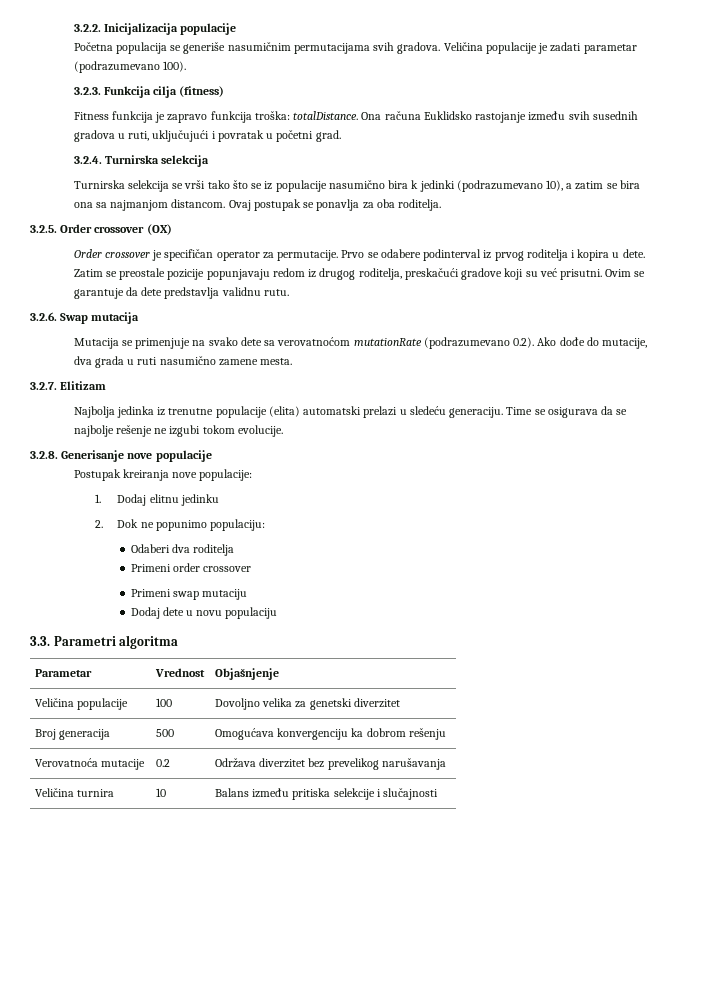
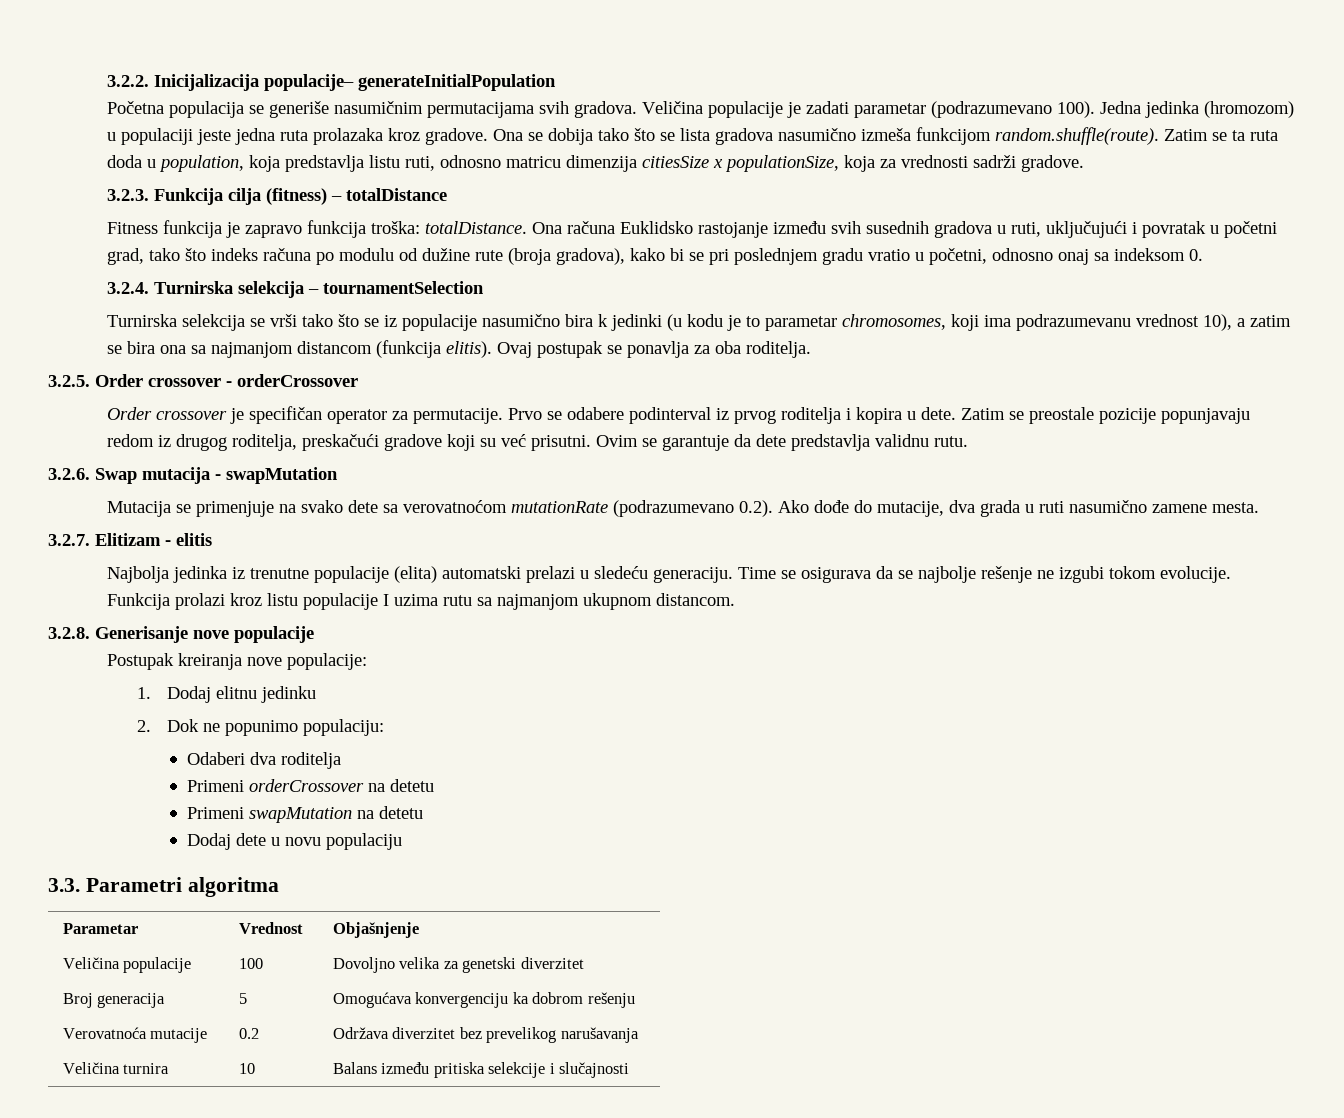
- 3.2.2. Inicijalizacija populacije
+ 3.2.2. Inicijalizacija populacije– generateInitialPopulation
+ Jedna jedinka (hromozom) u populaciji jeste jedna ruta prolazaka kroz gradove. Ona se dobija tako što se lista gradova nasumično izmeša funkcijom random.shuffle(route). Zatim se ta ruta doda u population, koja predstavlja listu ruti, odnosno matricu dimenzija citiesSize x populationSize, koja za vrednosti sadrži gradove.
- 3.2.3. Funkcija cilja (fitness)
+ 3.2.3. Funkcija cilja (fitness) – totalDistance
- Ona računa Euklidsko rastojanje između svih susednih gradova u ruti, uključujući i povratak u početni grad.
+ Ona računa Euklidsko rastojanje između svih susednih gradova u ruti, uključujući i povratak u početni grad, tako što indeks računa po modulu od dužine rute (broja gradova), kako bi se pri poslednjem gradu vratio u početni, odnosno onaj sa indeksom 0.
- 3.2.4. Turnirska selekcija
+ 3.2.4. Turnirska selekcija – tournamentSelection
- Turnirska selekcija se vrši tako što se iz populacije nasumično bira k jedinki (podrazumevano 10), a zatim se bira ona sa najmanjom distancom.
+ Turnirska selekcija se vrši tako što se iz populacije nasumično bira k jedinki (u kodu je to parametar chromosomes, koji ima podrazumevanu vrednost 10), a zatim se bira ona sa najmanjom distancom (funkcija elitis).
- 3.2.5. Order crossover (OX)
+ 3.2.5. Order crossover - orderCrossover
- 3.2.6. Swap mutacija
+ 3.2.6. Swap mutacija - swapMutation
- 3.2.7. Elitizam
+ 3.2.7. Elitizam - elitis
+ Funkcija prolazi kroz listu populacije I uzima rutu sa najmanjom ukupnom distancom.
- Primeni order crossover
- Primeni swap mutaciju
+ Primeni orderCrossover na detetu
+ Primeni swapMutation na detetu
- Broj generacija | 500 | Omogućava konvergenciju ka dobrom rešenju
+ Broj generacija | 5 | Omogućava konvergenciju ka dobrom rešenju

